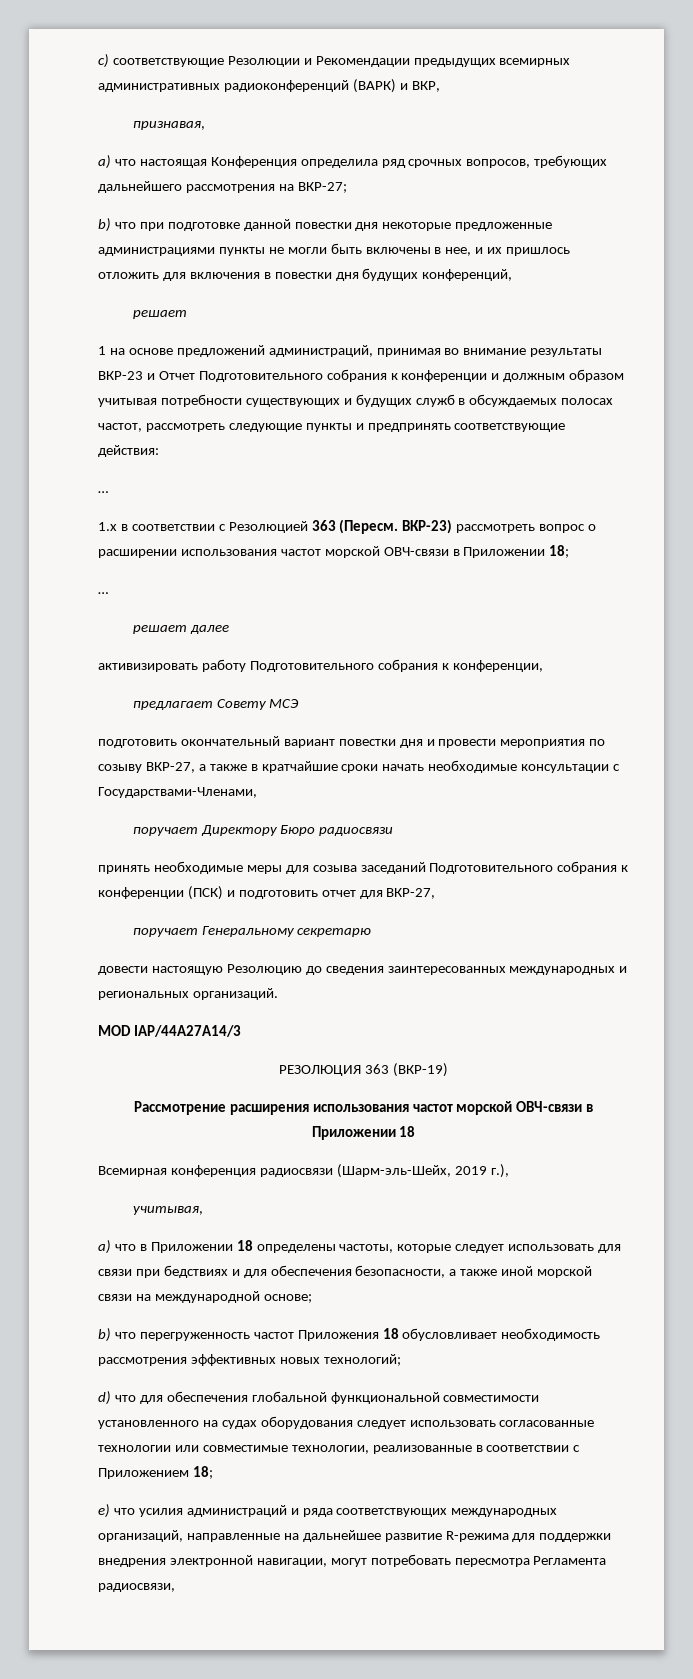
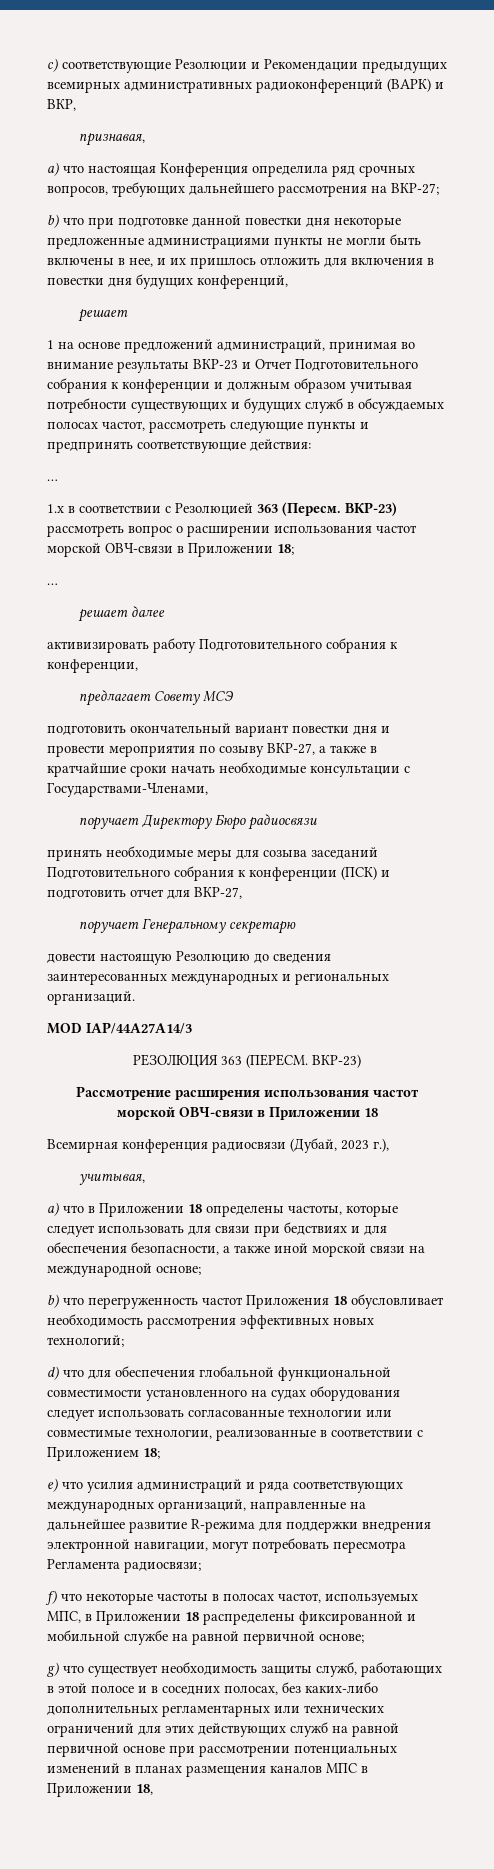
- РЕЗОЛЮЦИЯ 363 (ВКР-19)
+ РЕЗОЛЮЦИЯ 363 (ПЕРЕСМ. ВКР-23)
- Всемирная конференция радиосвязи (Шарм-эль-Шейх, 2019 г.),
+ Всемирная конференция радиосвязи (Дубай, 2023 г.),
- e) что усилия администраций и ряда соответствующих международных организаций, направленные на дальнейшее развитие R-режима для поддержки внедрения электронной навигации, могут потребовать пересмотра Регламента радиосвязи,
+ e) что усилия администраций и ряда соответствующих международных организаций, направленные на дальнейшее развитие R-режима для поддержки внедрения электронной навигации, могут потребовать пересмотра Регламента радиосвязи;
+ f) что некоторые частоты в полосах частот, используемых МПС, в Приложении 18 распределены фиксированной и мобильной службе на равной первичной основе;
+ g) что существует необходимость защиты служб, работающих в этой полосе и в соседних полосах, без каких-либо дополнительных регламентарных или технических ограничений для этих действующих служб на равной первичной основе при рассмотрении потенциальных изменений в планах размещения каналов МПС в Приложении 18,

